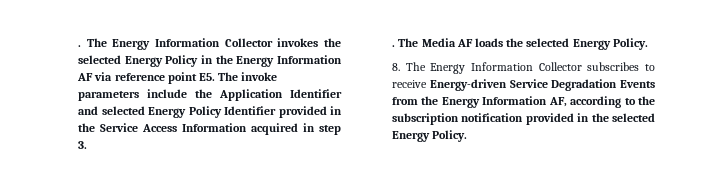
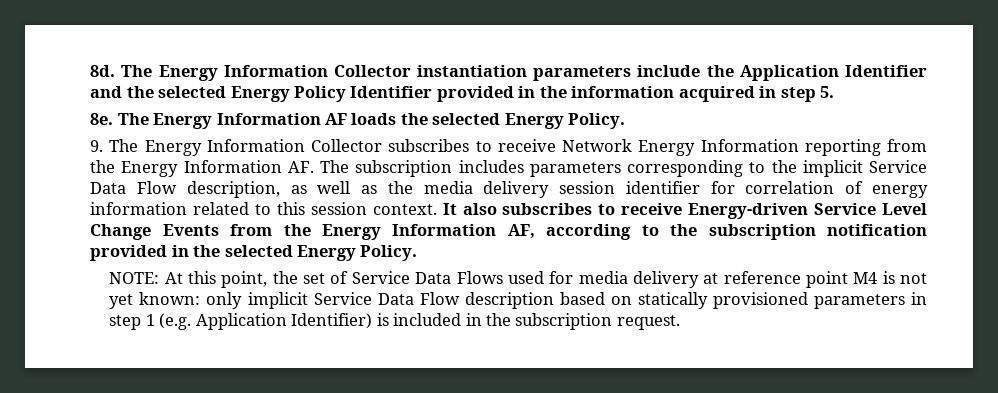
- . The Energy Information Collector invokes the selected Energy Policy in the Energy Information AF via reference point E5. The invoke parameters include the Application Identifier and selected Energy Policy Identifier provided in the Service Access Information acquired in step 3.
- . The Media AF loads the selected Energy Policy.
+ 8d. The Energy Information Collector instantiation parameters include the Application Identifier and the selected Energy Policy Identifier provided in the information acquired in step 5.
+ 8e. The Energy Information AF loads the selected Energy Policy.
- 8. The Energy Information Collector subscribes to receive Energy-driven Service Degradation Events from the Energy Information AF, according to the subscription notification provided in the selected Energy Policy.
+ 9. The Energy Information Collector subscribes to receive Network Energy Information reporting from the Energy Information AF. The subscription includes parameters corresponding to the implicit Service Data Flow description, as well as the media delivery session identifier for correlation of energy information related to this session context. It also subscribes to receive Energy-driven Service Level Change Events from the Energy Information AF, according to the subscription notification provided in the selected Energy Policy.
+ NOTE: At this point, the set of Service Data Flows used for media delivery at reference point M4 is not yet known: only implicit Service Data Flow description based on statically provisioned parameters in step 1 (e.g. Application Identifier) is included in the subscription request.

